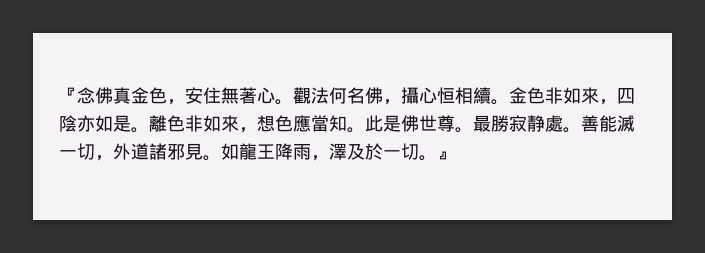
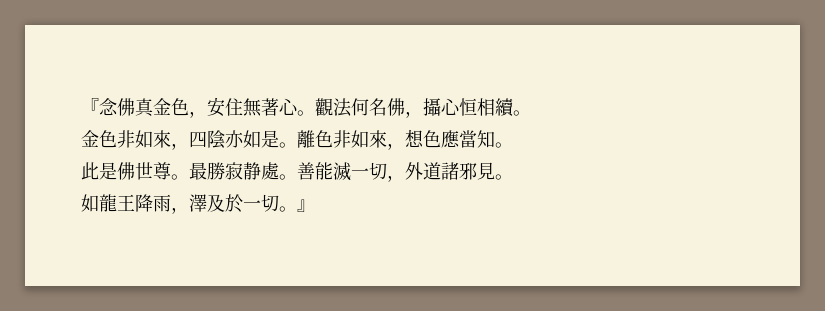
- 觀法何名佛，攝心恒相續。金色非如來，四陰亦如是。
+ 觀法何名佛，攝心恒相續。
+ 金色非如來，四陰亦如是。
- 離色非如來，想色應當知。此是佛世尊。
+ 離色非如來，想色應當知。
+ 此是佛世尊。
- 善能滅一切，外道諸邪見。如龍王降雨，澤及於一切。』
+ 善能滅一切，外道諸邪見。
+ 如龍王降雨，澤及於一切。』

